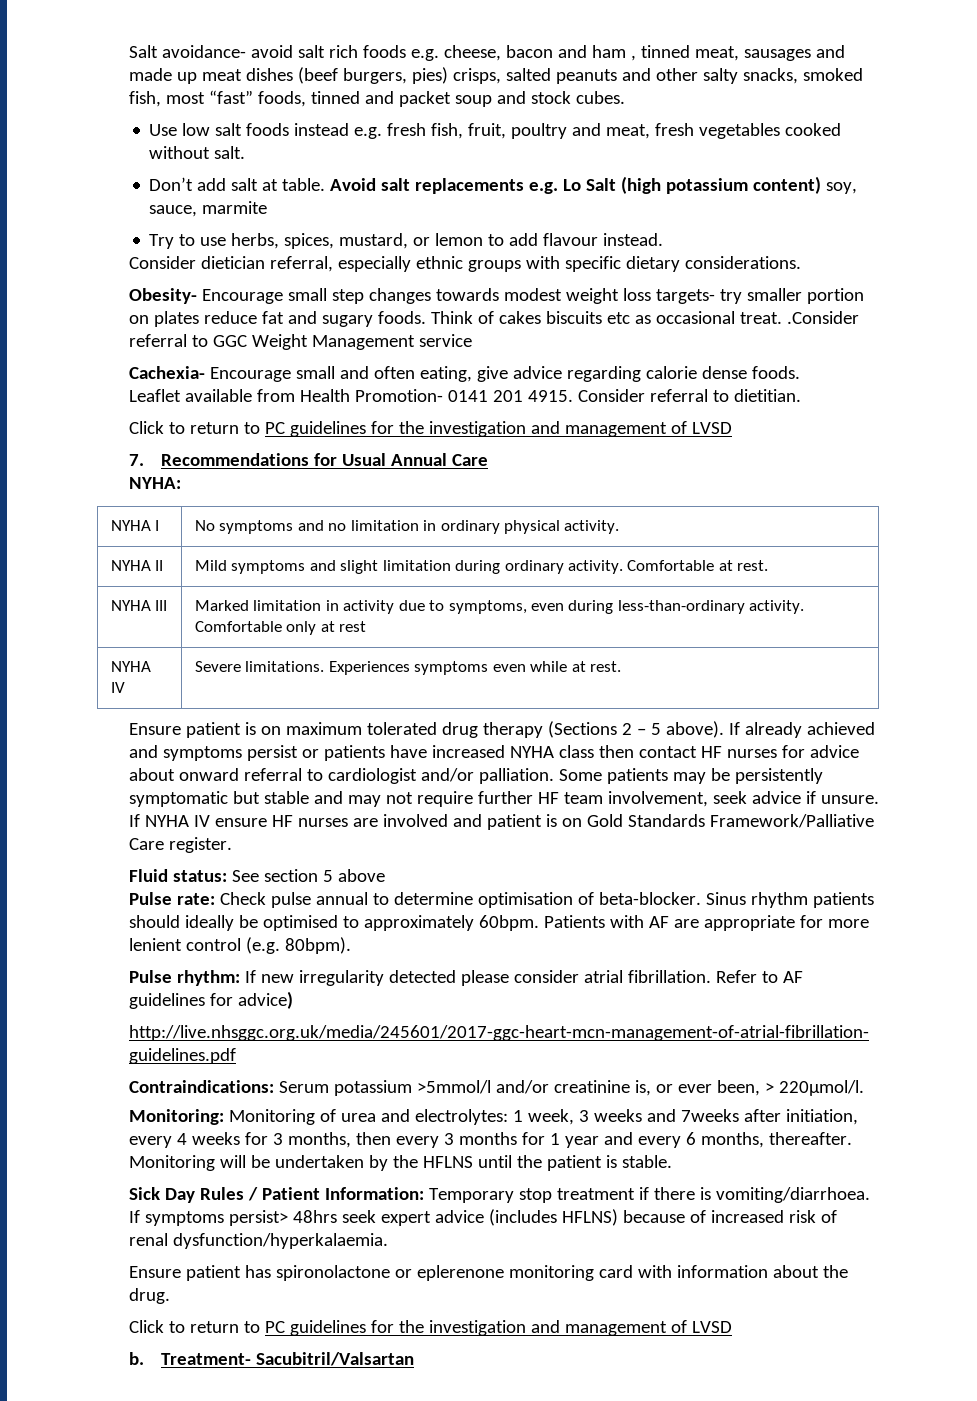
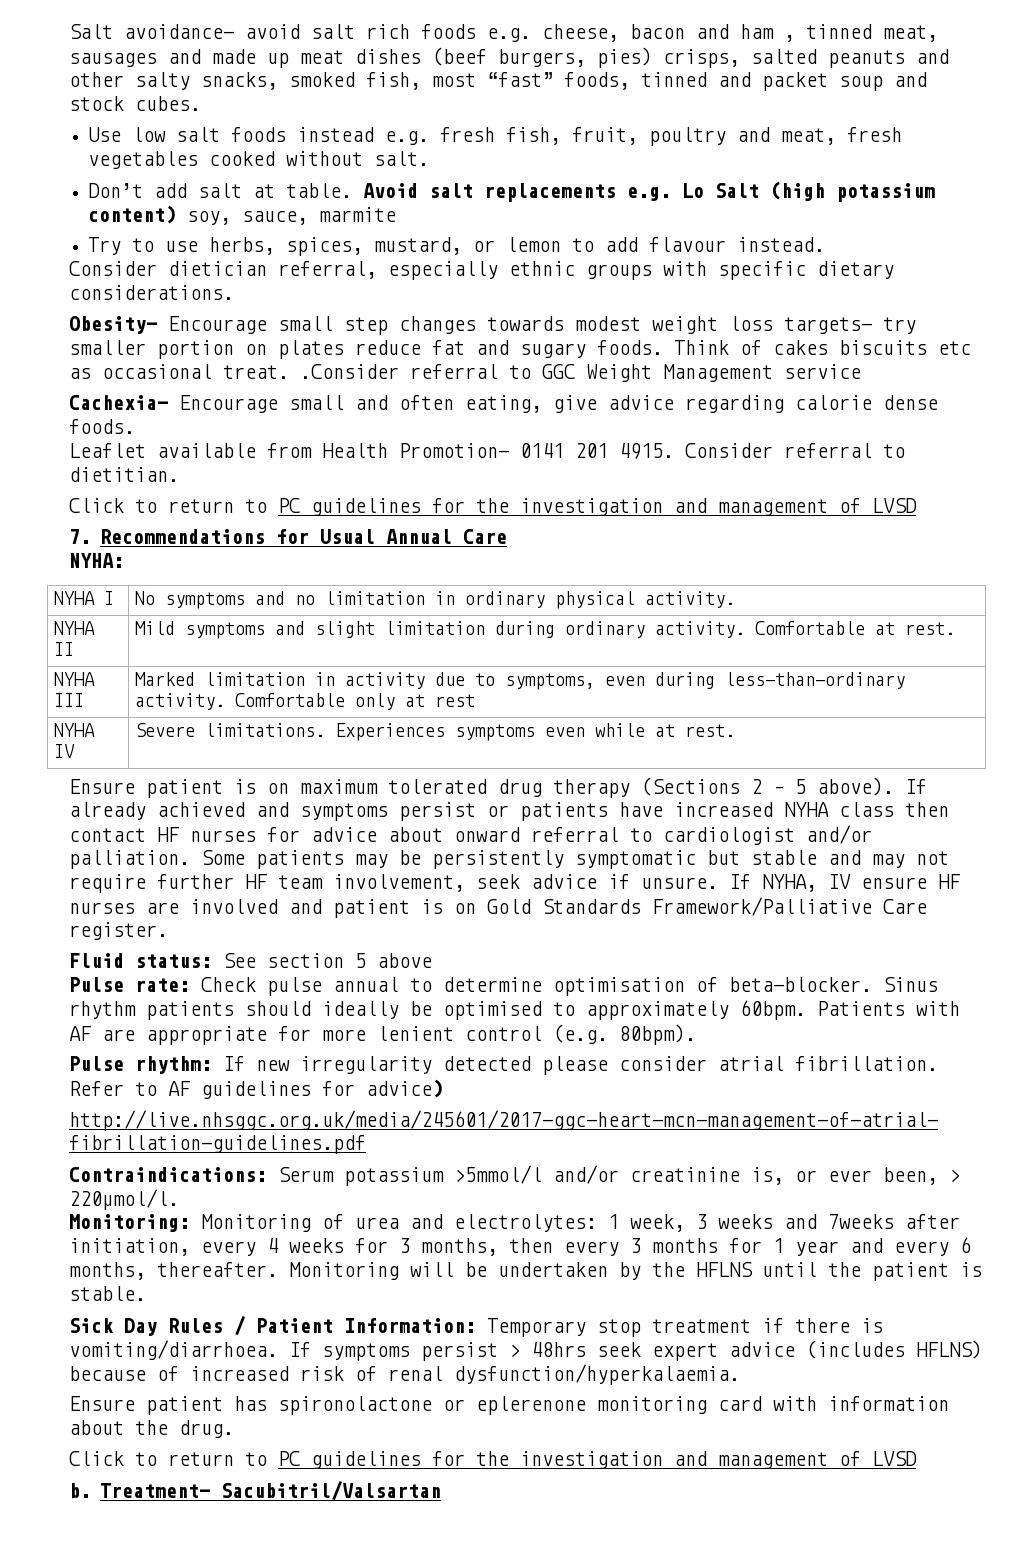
- If NYHA IV ensure HF nurses are involved and patient is on Gold Standards Framework/Palliative Care register.
+ If NYHA, IV ensure HF nurses are involved and patient is on Gold Standards Framework/Palliative Care register.
- If symptoms persist> 48hrs seek expert advice (includes HFLNS) because of increased risk of renal dysfunction/hyperkalaemia.
+ If symptoms persist > 48hrs seek expert advice (includes HFLNS) because of increased risk of renal dysfunction/hyperkalaemia.

